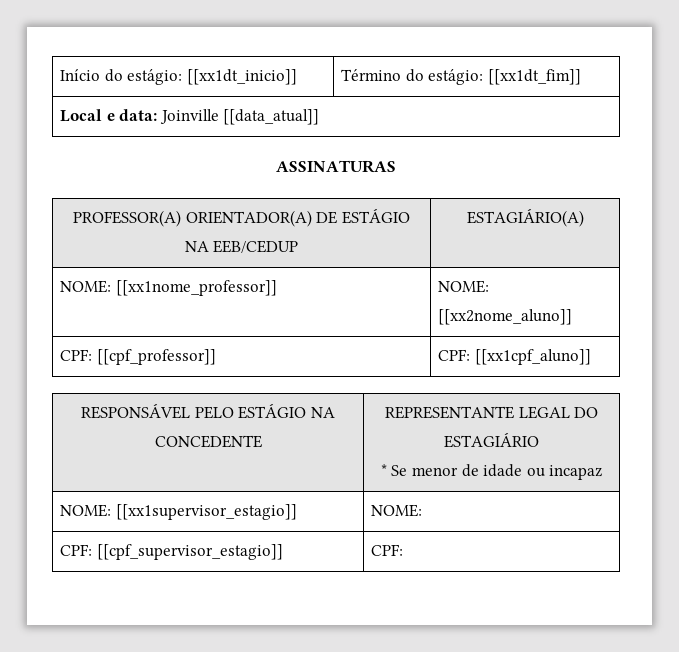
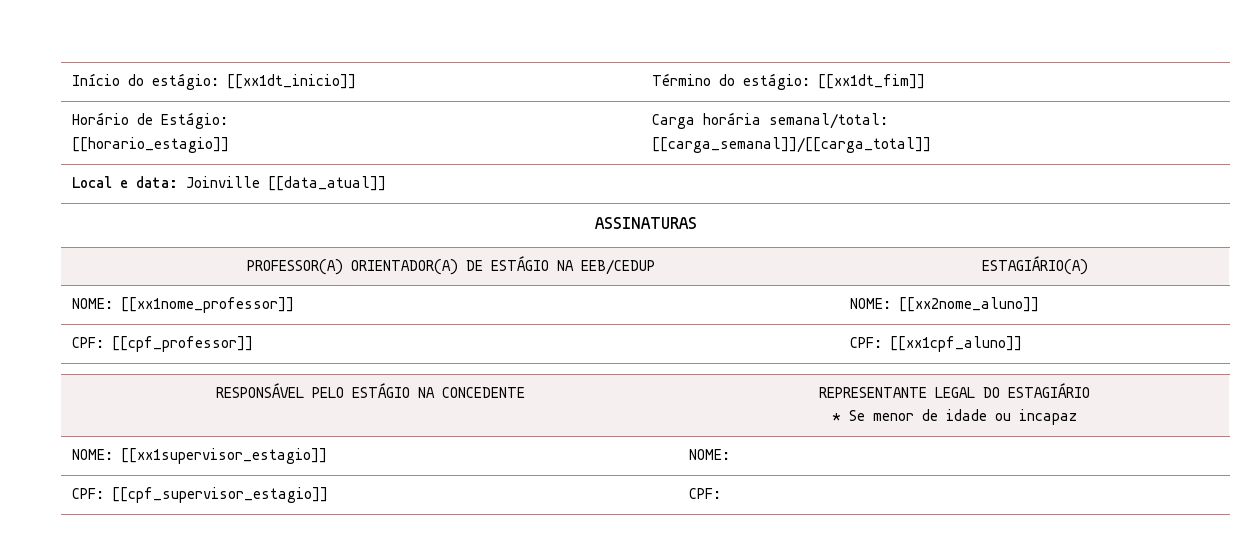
+ Horário de Estágio:
+ [[horario_estagio]] | Carga horária semanal/total:
+ [[carga_semanal]]/[[carga_total]]

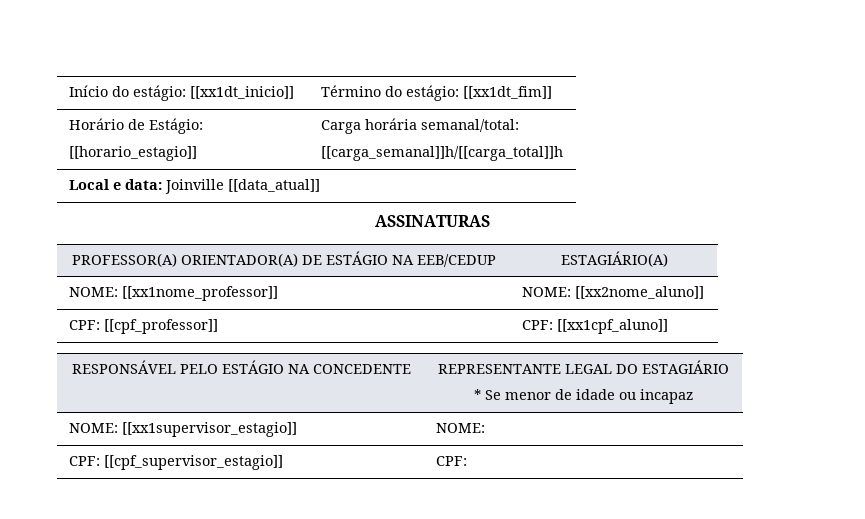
  Horário de Estágio:
  [[horario_estagio]] | Carga horária semanal/total:
- [[carga_semanal]]/[[carga_total]]
+ [[carga_semanal]]h/[[carga_total]]h

